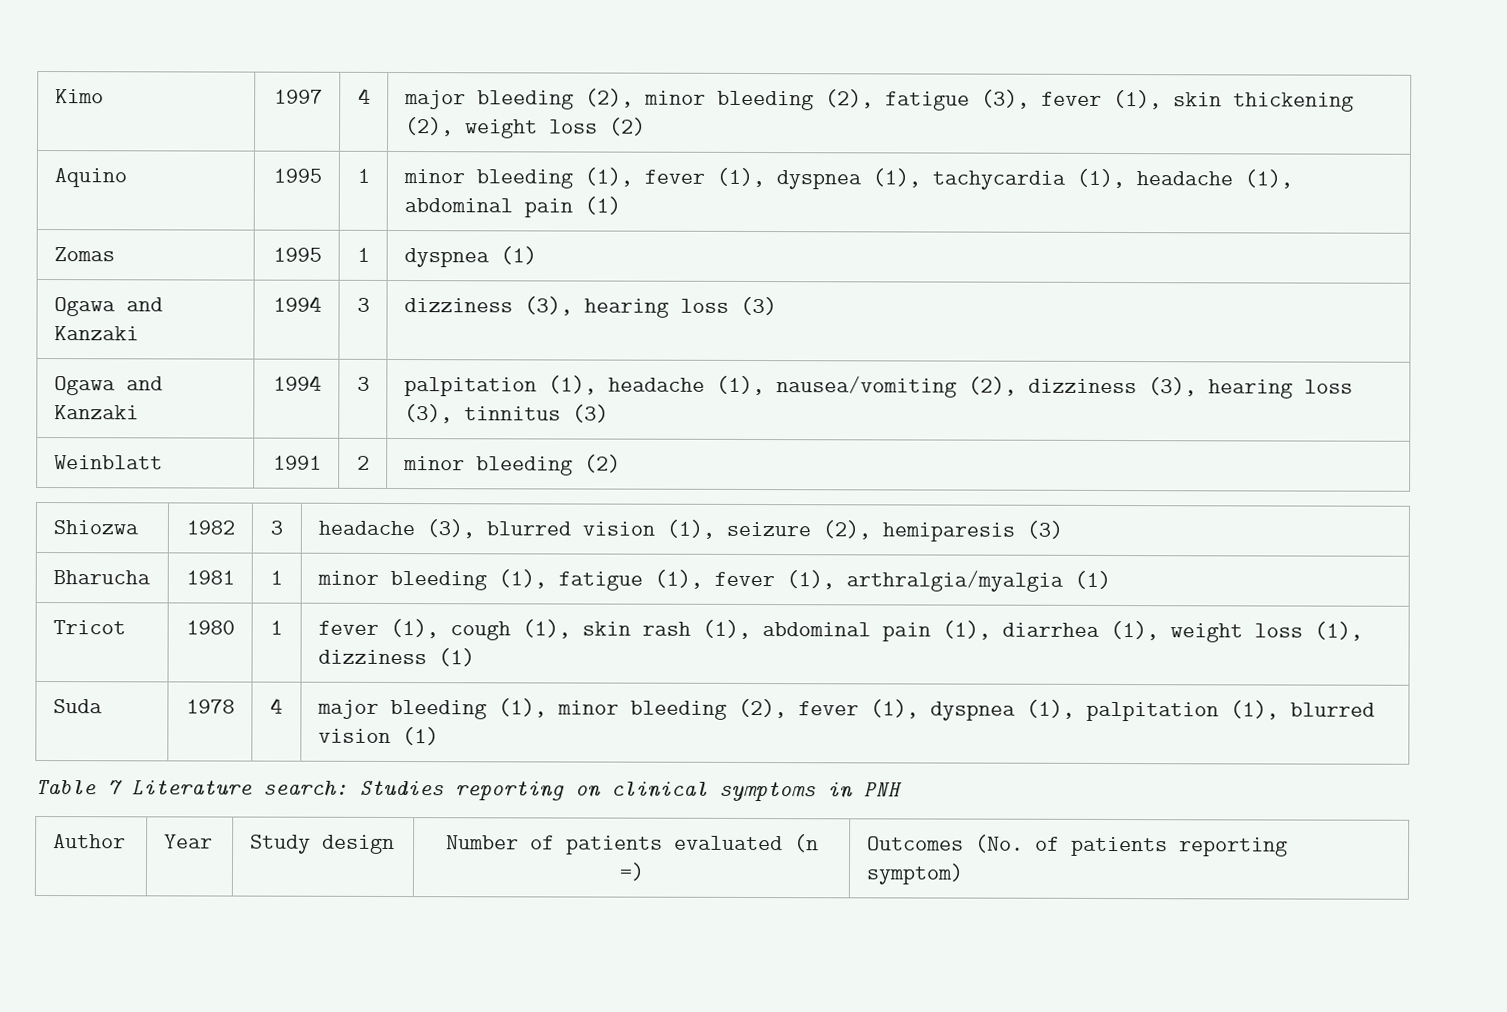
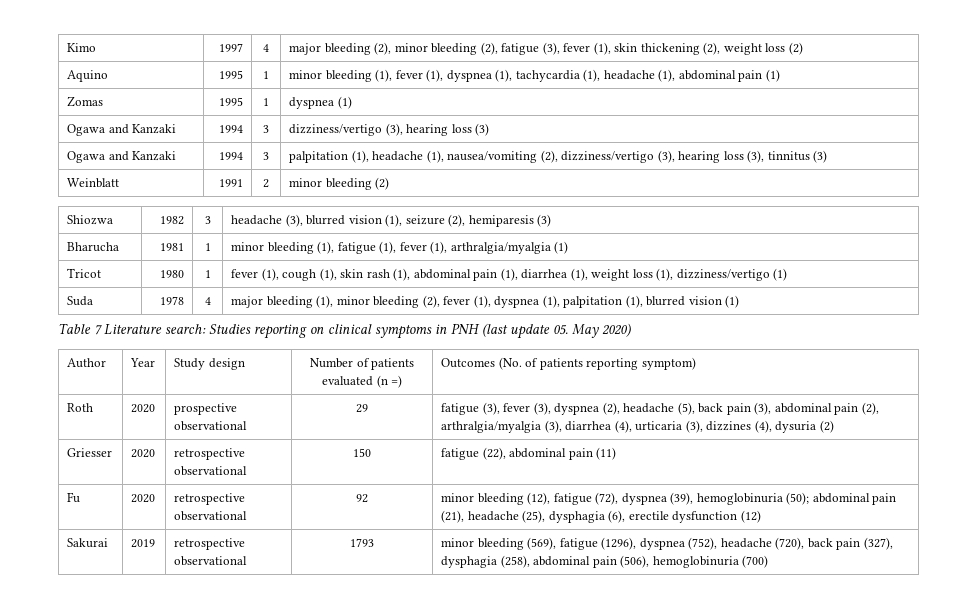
- Ogawa and Kanzaki | 1994 | 3 | dizziness (3), hearing loss (3)
+ Ogawa and Kanzaki | 1994 | 3 | dizziness/vertigo (3), hearing loss (3)
- Ogawa and Kanzaki | 1994 | 3 | palpitation (1), headache (1), nausea/vomiting (2), dizziness (3), hearing loss (3), tinnitus (3)
+ Ogawa and Kanzaki | 1994 | 3 | palpitation (1), headache (1), nausea/vomiting (2), dizziness/vertigo (3), hearing loss (3), tinnitus (3)
- Tricot | 1980 | 1 | fever (1), cough (1), skin rash (1), abdominal pain (1), diarrhea (1), weight loss (1), dizziness (1)
+ Tricot | 1980 | 1 | fever (1), cough (1), skin rash (1), abdominal pain (1), diarrhea (1), weight loss (1), dizziness/vertigo (1)
- Table 7 Literature search: Studies reporting on clinical symptoms in PNH
+ Table 7 Literature search: Studies reporting on clinical symptoms in PNH (last update 05. May 2020)
+ Roth | 2020 | prospective observational | 29 | fatigue (3), fever (3), dyspnea (2), headache (5), back pain (3), abdominal pain (2), arthralgia/myalgia (3), diarrhea (4), urticaria (3), dizzines (4), dysuria (2)
+ Griesser | 2020 | retrospective observational | 150 | fatigue (22), abdominal pain (11)
+ Fu | 2020 | retrospective observational | 92 | minor bleeding (12), fatigue (72), dyspnea (39), hemoglobinuria (50); abdominal pain (21), headache (25), dysphagia (6), erectile dysfunction (12)
+ Sakurai | 2019 | retrospective observational | 1793 | minor bleeding (569), fatigue (1296), dyspnea (752), headache (720), back pain (327), dysphagia (258), abdominal pain (506), hemoglobinuria (700)

